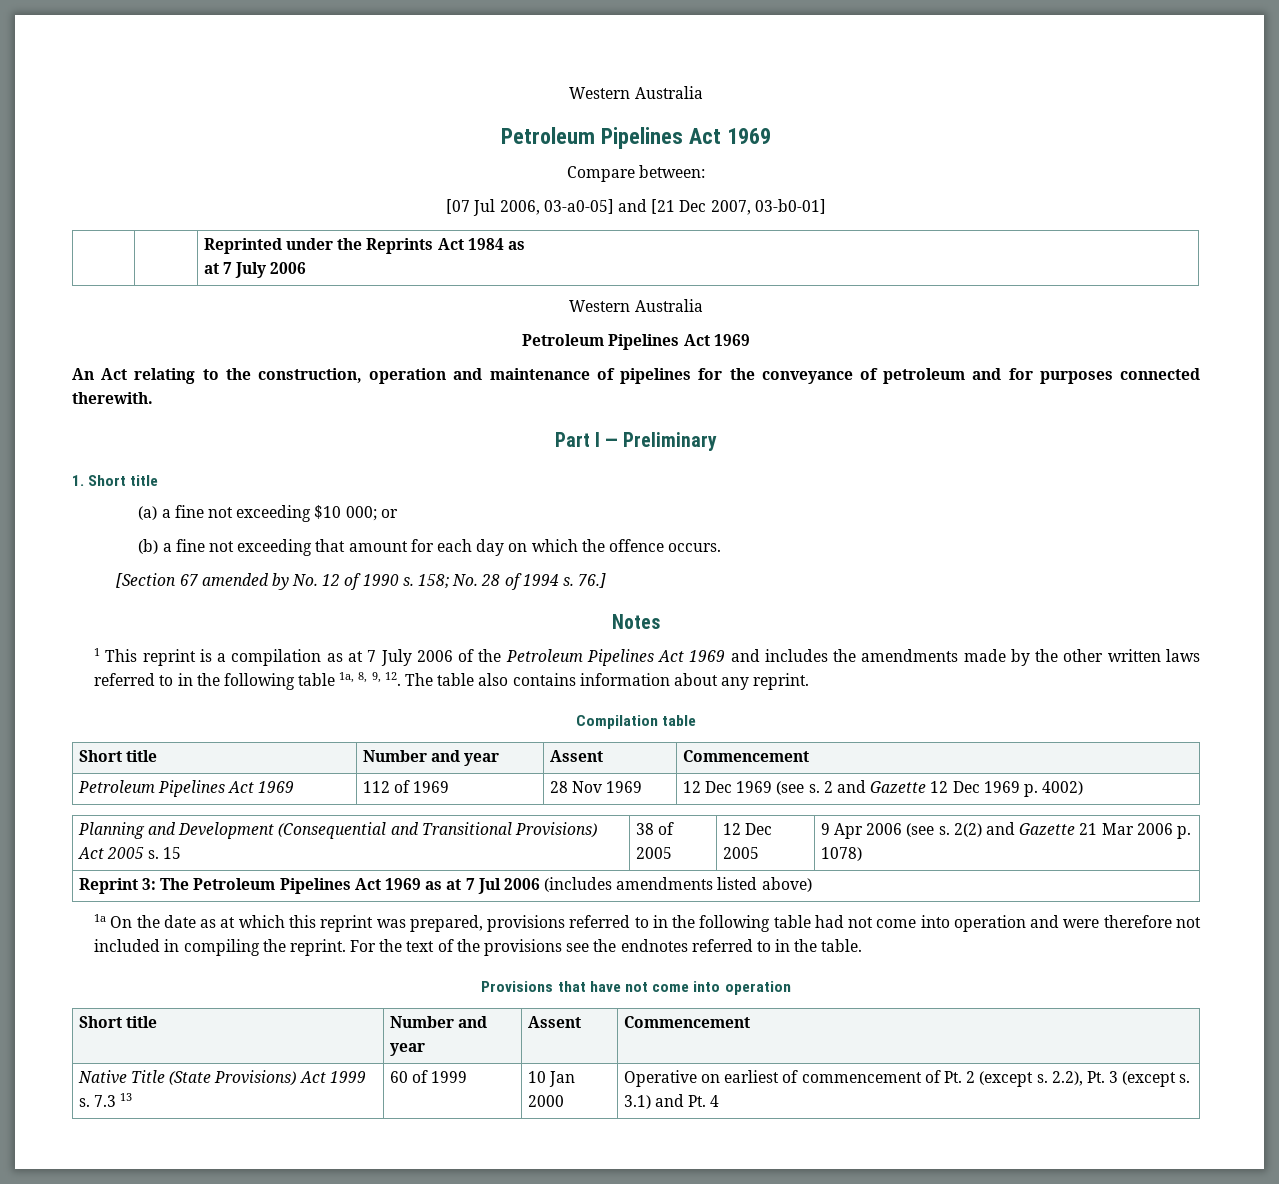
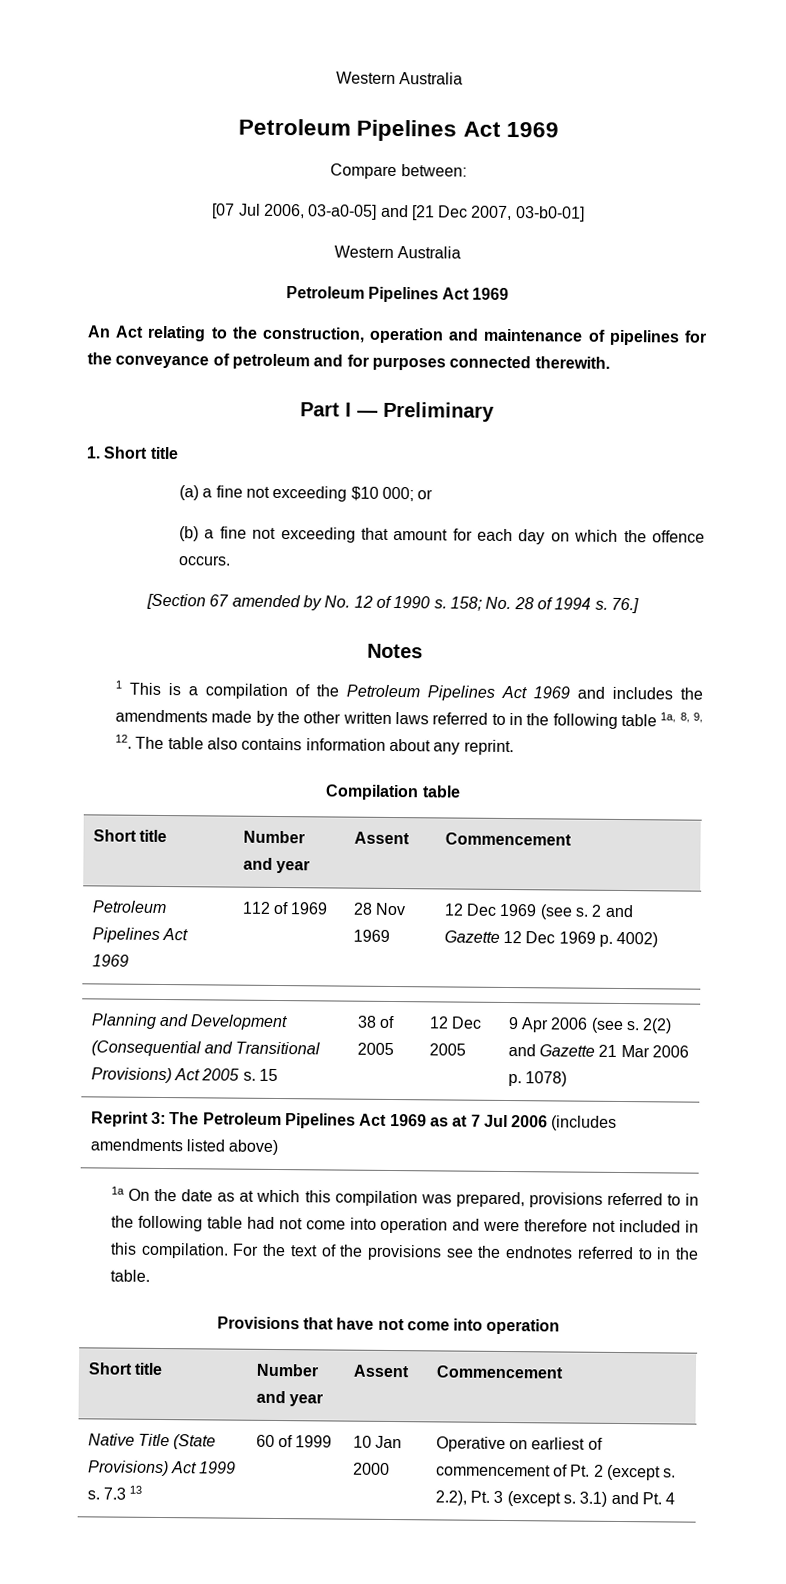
- | | Reprinted under the Reprints Act 1984 as
- at 7 July 2006
- 1 This reprint is a compilation as at 7 July 2006 of the Petroleum Pipelines Act 1969 and includes the amendments made by the other written laws referred to in the following table 1a, 8, 9, 12. The table also contains information about any reprint.
+ 1 This is a compilation of the Petroleum Pipelines Act 1969 and includes the amendments made by the other written laws referred to in the following table 1a, 8, 9, 12. The table also contains information about any reprint.
- 1a On the date as at which this reprint was prepared, provisions referred to in the following table had not come into operation and were therefore not included in compiling the reprint.
+ 1a On the date as at which this compilation was prepared, provisions referred to in the following table had not come into operation and were therefore not included in this compilation.

